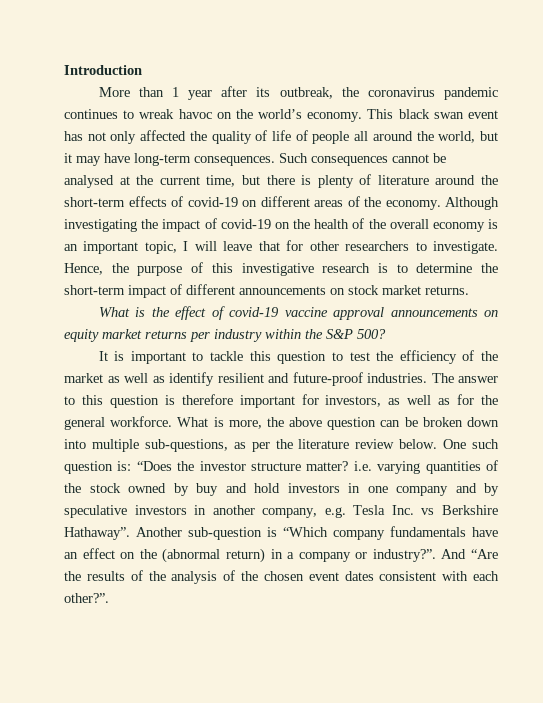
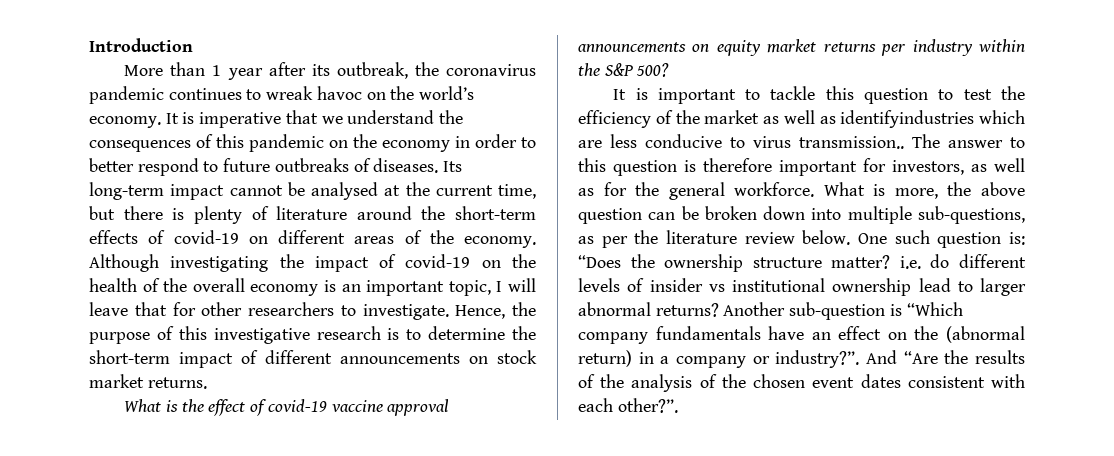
- This black swan event has not only affected the quality of life of people all around the world, but it may have long-term consequences. Such consequences cannot be analysed at the current time, but there is plenty of literature around the short-term effects of covid-19 on different areas of the economy.
+ It is imperative that we understand the consequences of this pandemic on the economy in order to better respond to future outbreaks of diseases. Its long-term impact cannot be analysed at the current time, but there is plenty of literature around the short-term effects of covid-19 on different areas of the economy.
- It is important to tackle this question to test the efficiency of the market as well as identify resilient and future-proof industries.
+ It is important to tackle this question to test the efficiency of the market as well as identifyindustries which are less conducive to virus transmission..
- One such question is: “Does the investor structure matter? i.e. varying quantities of the stock owned by buy and hold investors in one company and by speculative investors in another company, e.g. Tesla Inc. vs Berkshire Hathaway”.
+ One such question is: “Does the ownership structure matter? i.e. do different levels of insider vs institutional ownership lead to larger abnormal returns?

